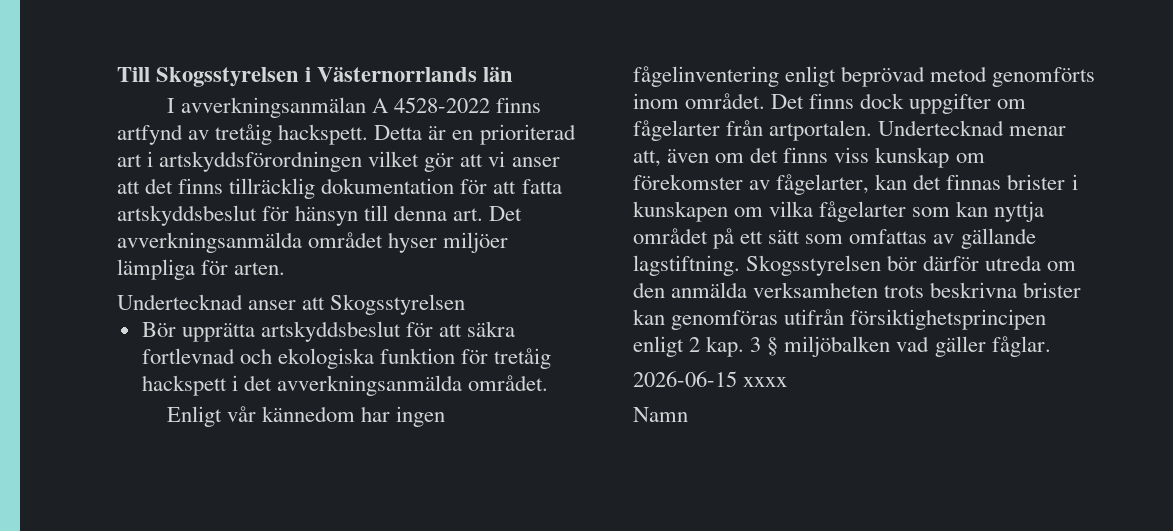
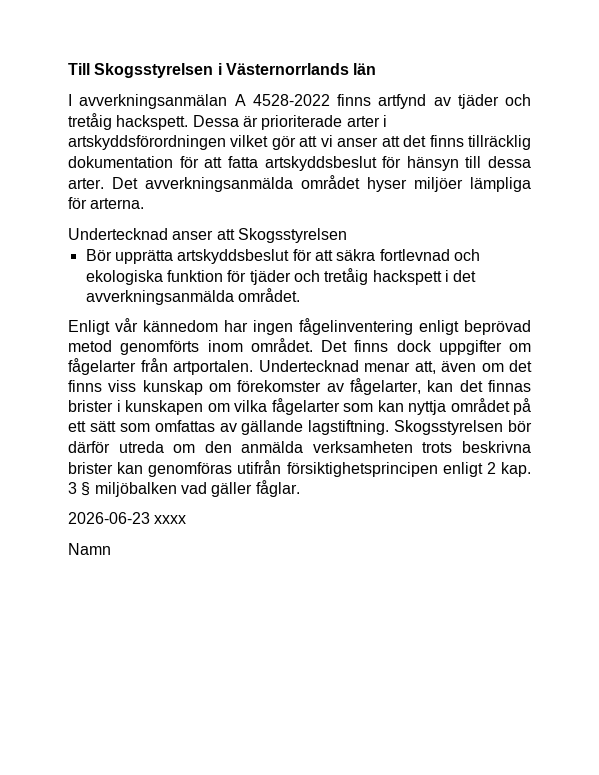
- I avverkningsanmälan A 4528-2022 finns artfynd av tretåig hackspett. Detta är en prioriterad art i artskyddsförordningen vilket gör att vi anser att det finns tillräcklig dokumentation för att fatta artskyddsbeslut för hänsyn till denna art. Det avverkningsanmälda området hyser miljöer lämpliga för arten.
+ I avverkningsanmälan A 4528-2022 finns artfynd av tjäder och tretåig hackspett. Dessa är prioriterade arter i artskyddsförordningen vilket gör att vi anser att det finns tillräcklig dokumentation för att fatta artskyddsbeslut för hänsyn till dessa arter. Det avverkningsanmälda området hyser miljöer lämpliga för arterna.
- Bör upprätta artskyddsbeslut för att säkra fortlevnad och ekologiska funktion för tretåig hackspett i det avverkningsanmälda området.
+ Bör upprätta artskyddsbeslut för att säkra fortlevnad och ekologiska funktion för tjäder och tretåig hackspett i det avverkningsanmälda området.
- 2026-06-15 xxxx
+ 2026-06-23 xxxx

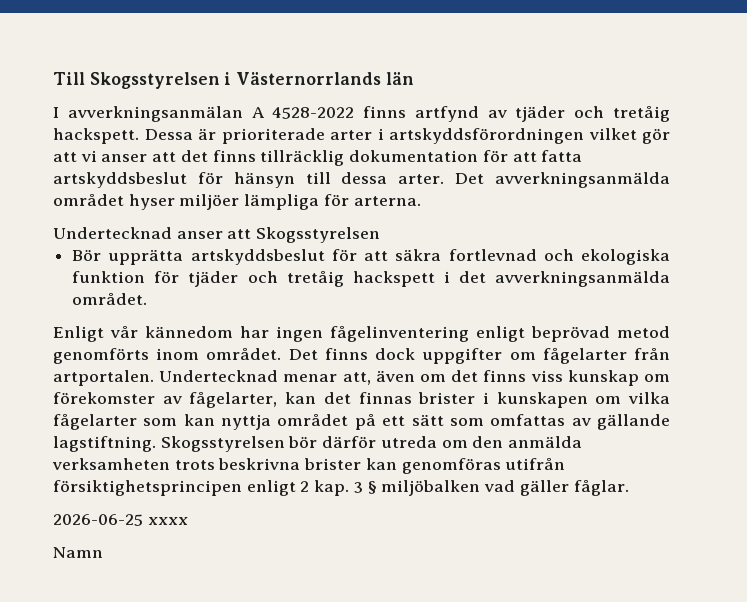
- 2026-06-23 xxxx
+ 2026-06-25 xxxx

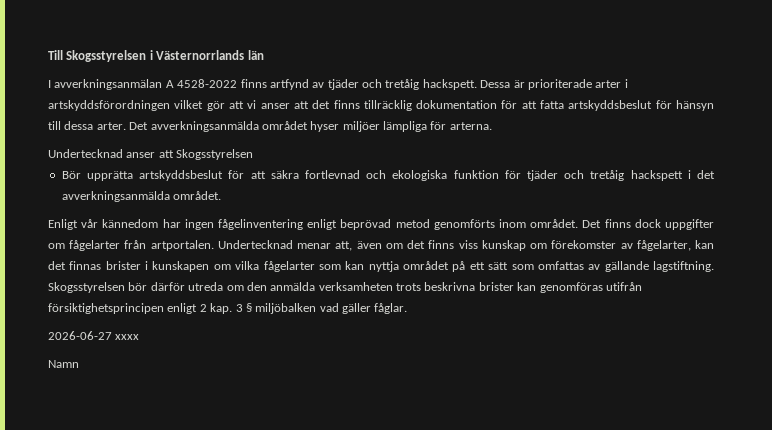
- 2026-06-25 xxxx
+ 2026-06-27 xxxx

